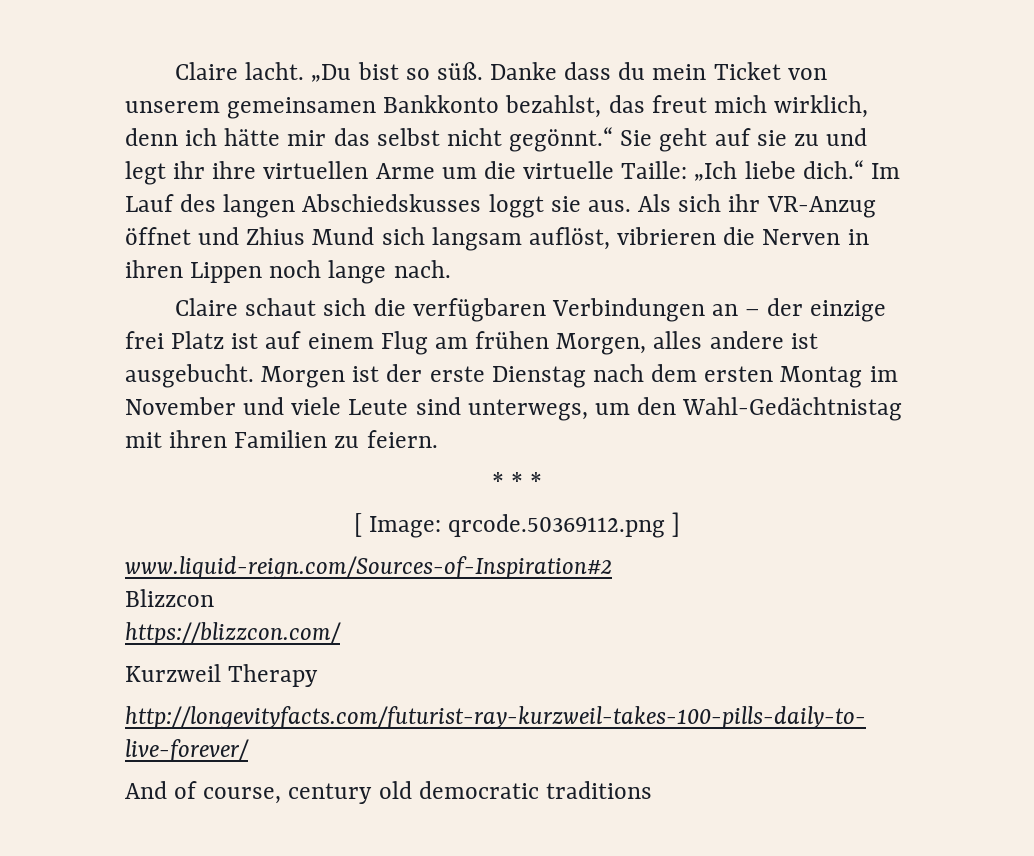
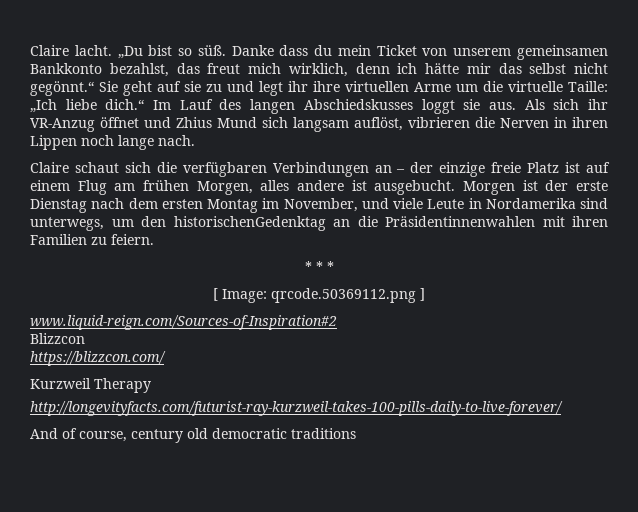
- Claire schaut sich die verfügbaren Verbindungen an – der einzige frei Platz ist auf einem Flug am frühen Morgen, alles andere ist ausgebucht.
+ Claire schaut sich die verfügbaren Verbindungen an – der einzige freie Platz ist auf einem Flug am frühen Morgen, alles andere ist ausgebucht.
- Morgen ist der erste Dienstag nach dem ersten Montag im November und viele Leute sind unterwegs, um den Wahl-Gedächtnistag mit ihren Familien zu feiern.
+ Morgen ist der erste Dienstag nach dem ersten Montag im November, und viele Leute in Nordamerika sind unterwegs, um den historischenGedenktag an die Präsidentinnenwahlen mit ihren Familien zu feiern.

